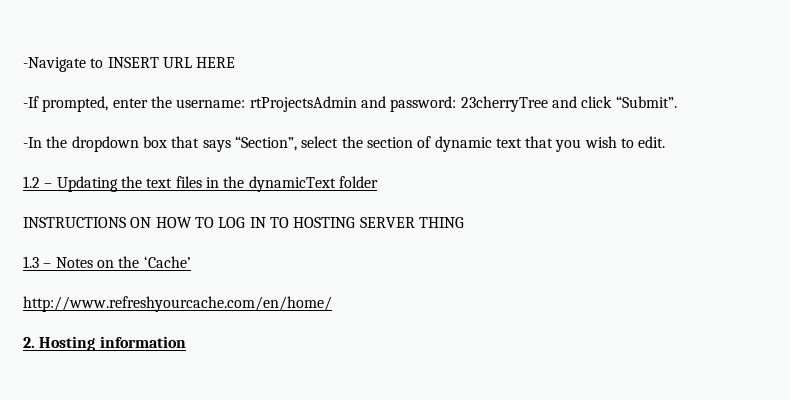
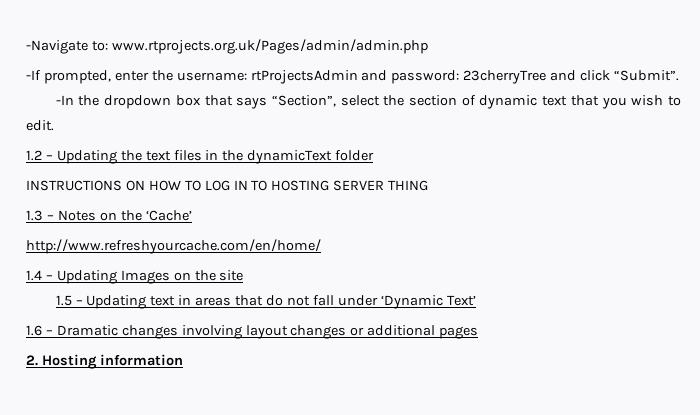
- -Navigate to INSERT URL HERE
+ -Navigate to: www.rtprojects.org.uk/Pages/admin/admin.php
+ 1.4 – Updating Images on the site
+ 1.5 – Updating text in areas that do not fall under ‘Dynamic Text’
+ 1.6 – Dramatic changes involving layout changes or additional pages

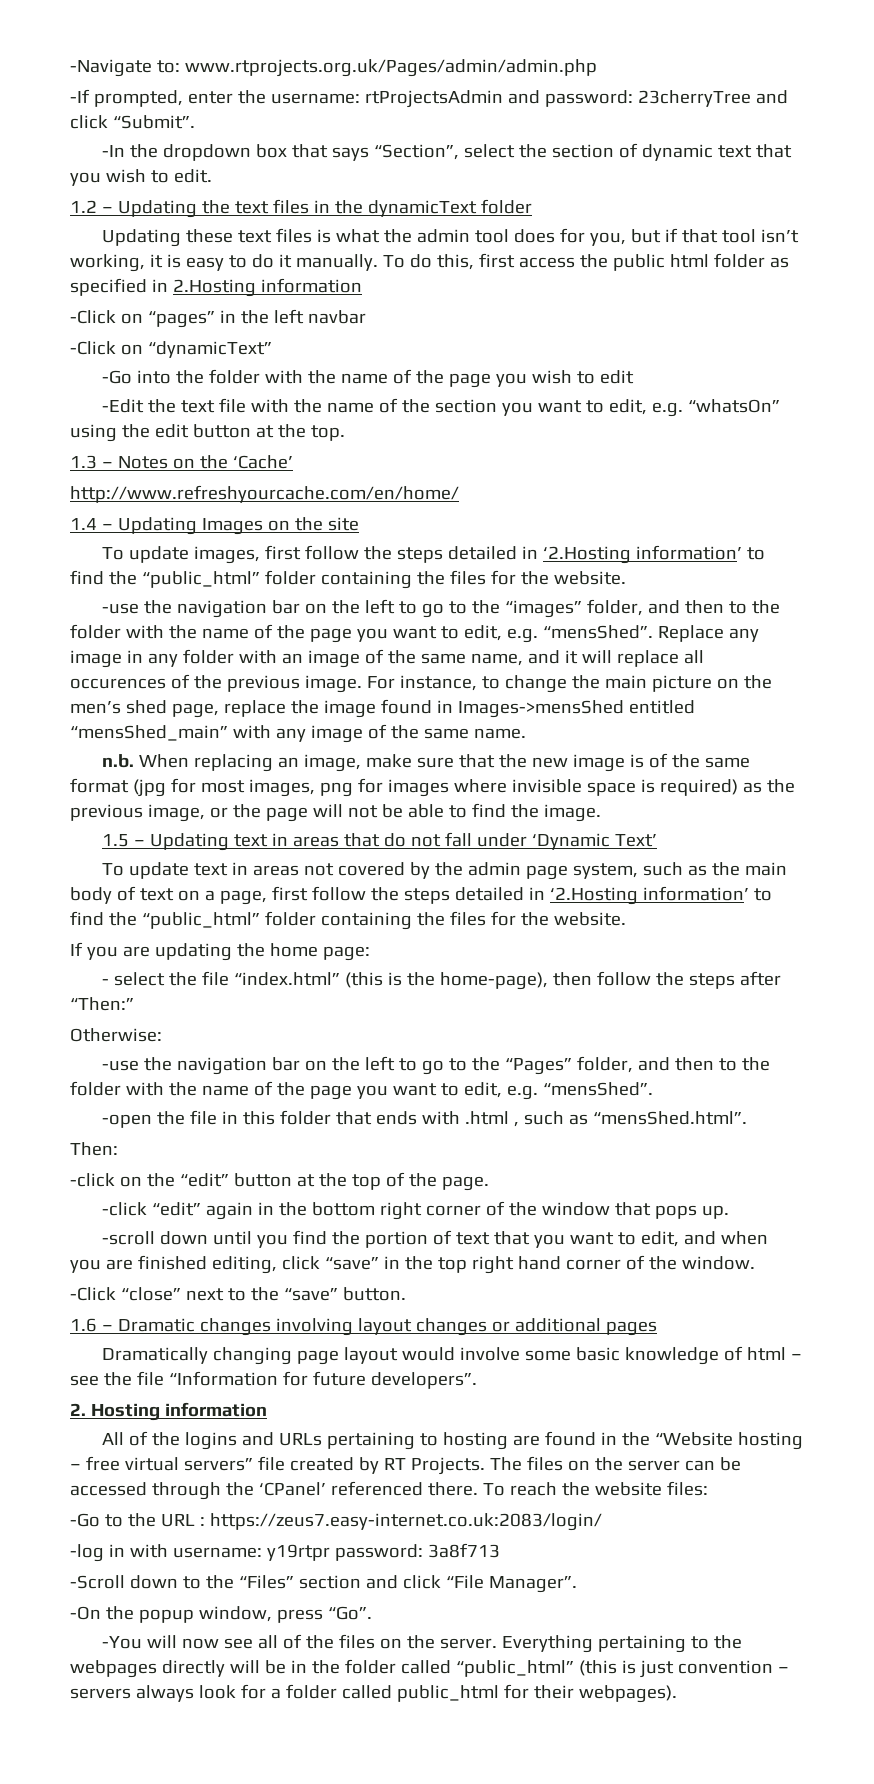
- INSTRUCTIONS ON HOW TO LOG IN TO HOSTING SERVER THING
+ Updating these text files is what the admin tool does for you, but if that tool isn’t working, it is easy to do it manually. To do this, first access the public html folder as specified in 2.Hosting information
+ -Click on “pages” in the left navbar
+ -Click on “dynamicText”
+ -Go into the folder with the name of the page you wish to edit
+ -Edit the text file with the name of the section you want to edit, e.g. “whatsOn” using the edit button at the top.
+ To update images, first follow the steps detailed in ‘2.Hosting information’ to find the “public_html” folder containing the files for the website.
+ -use the navigation bar on the left to go to the “images” folder, and then to the folder with the name of the page you want to edit, e.g. “mensShed”. Replace any image in any folder with an image of the same name, and it will replace all occurences of the previous image. For instance, to change the main picture on the men’s shed page, replace the image found in Images->mensShed entitled “mensShed_main” with any image of the same name.
+ n.b. When replacing an image, make sure that the new image is of the same format (jpg for most images, png for images where invisible space is required) as the previous image, or the page will not be able to find the image.
+ To update text in areas not covered by the admin page system, such as the main body of text on a page, first follow the steps detailed in ‘2.Hosting information’ to find the “public_html” folder containing the files for the website.
+ If you are updating the home page:
+ - select the file “index.html” (this is the home-page), then follow the steps after “Then:”
+ Otherwise:
+ -use the navigation bar on the left to go to the “Pages” folder, and then to the folder with the name of the page you want to edit, e.g. “mensShed”.
+ -open the file in this folder that ends with .html , such as “mensShed.html”.
+ Then:
+ -click on the “edit” button at the top of the page.
+ -click “edit” again in the bottom right corner of the window that pops up.
+ -scroll down until you find the portion of text that you want to edit, and when you are finished editing, click “save” in the top right hand corner of the window.
+ -Click “close” next to the “save” button.
+ Dramatically changing page layout would involve some basic knowledge of html – see the file “Information for future developers”.
  2. Hosting information
+ All of the logins and URLs pertaining to hosting are found in the “Website hosting – free virtual servers” file created by RT Projects. The files on the server can be accessed through the ‘CPanel’ referenced there. To reach the website files:
+ -Go to the URL : https://zeus7.easy-internet.co.uk:2083/login/
+ -log in with username: y19rtpr password: 3a8f713
+ -Scroll down to the “Files” section and click “File Manager”.
+ -On the popup window, press “Go”.
+ -You will now see all of the files on the server. Everything pertaining to the webpages directly will be in the folder called “public_html” (this is just convention – servers always look for a folder called public_html for their webpages).

